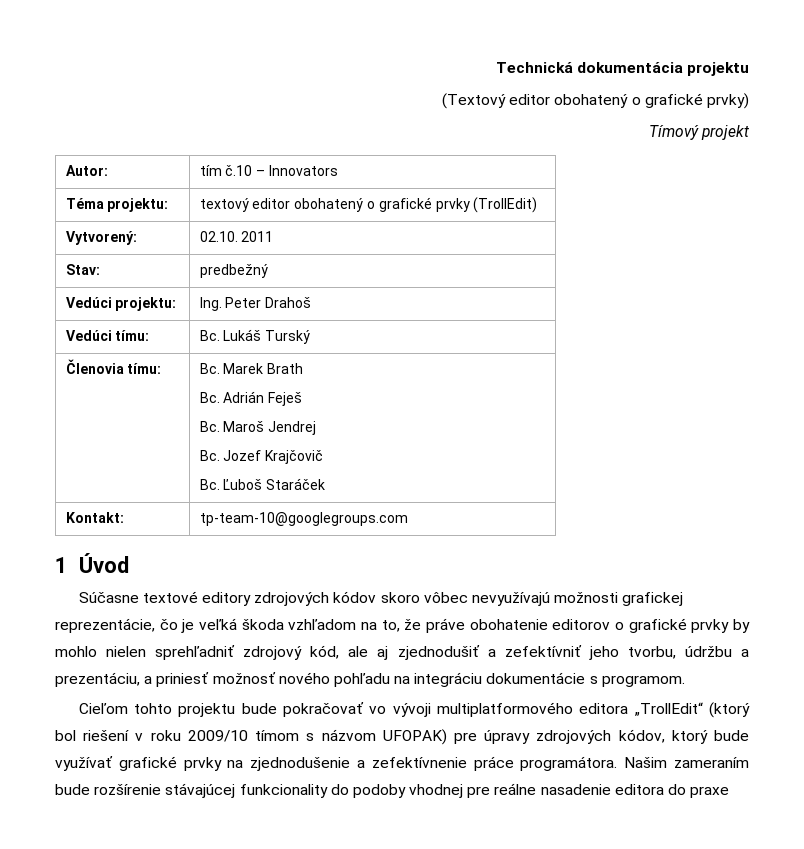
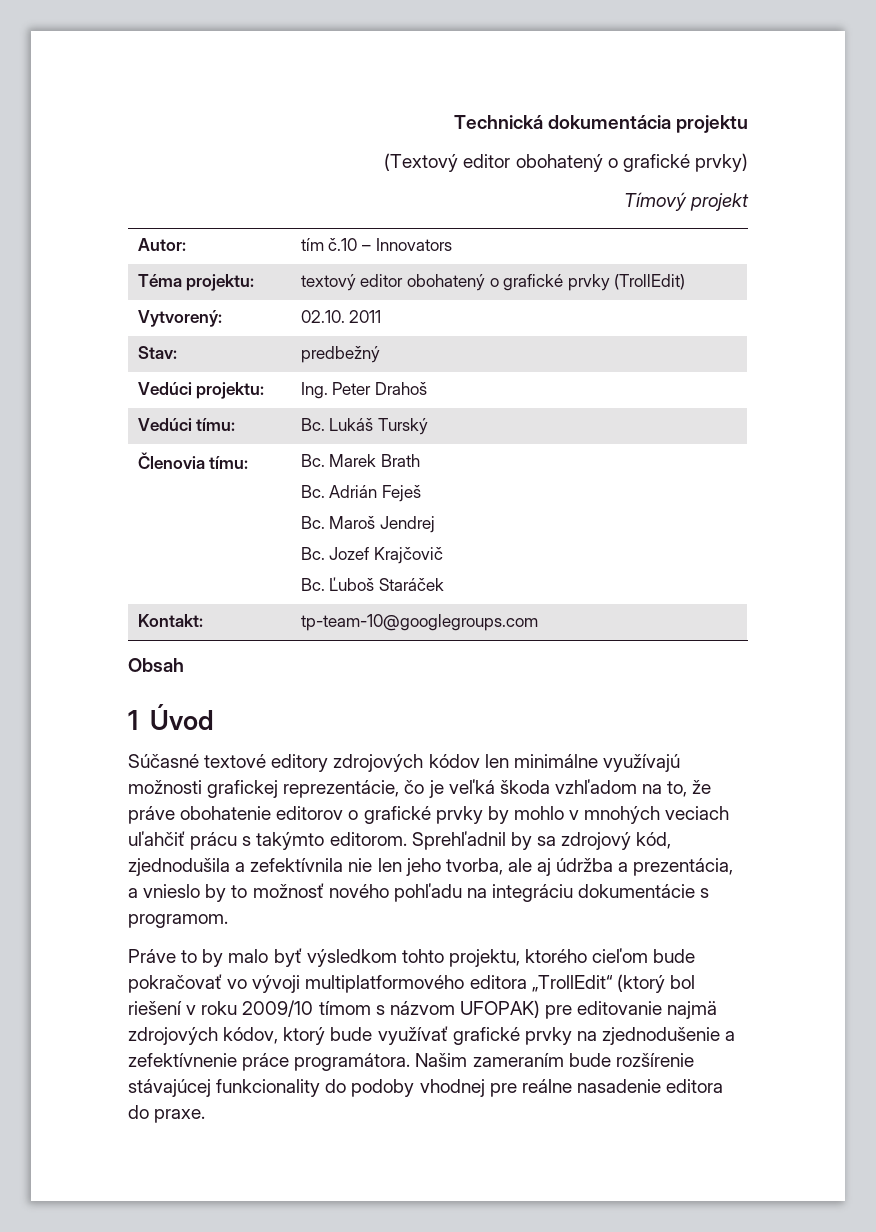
+ Obsah
- Súčasne textové editory zdrojových kódov skoro vôbec nevyužívajú možnosti grafickej reprezentácie, čo je veľká škoda vzhľadom na to, že práve obohatenie editorov o grafické prvky by mohlo nielen sprehľadniť zdrojový kód, ale aj zjednodušiť a zefektívniť jeho tvorbu, údržbu a prezentáciu, a priniesť možnosť nového pohľadu na integráciu dokumentácie s programom.
+ Súčasné textové editory zdrojových kódov len minimálne využívajú možnosti grafickej reprezentácie, čo je veľká škoda vzhľadom na to, že práve obohatenie editorov o grafické prvky by mohlo v mnohých veciach uľahčiť prácu s takýmto editorom. Sprehľadnil by sa zdrojový kód, zjednodušila a zefektívnila nie len jeho tvorba, ale aj údržba a prezentácia, a vnieslo by to možnosť nového pohľadu na integráciu dokumentácie s programom.
- Cieľom tohto projektu bude pokračovať vo vývoji multiplatformového editora „TrollEdit“ (ktorý bol riešení v roku 2009/10 tímom s názvom UFOPAK) pre úpravy zdrojových kódov, ktorý bude využívať grafické prvky na zjednodušenie a zefektívnenie práce programátora.
+ Práve to by malo byť výsledkom tohto projektu, ktorého cieľom bude pokračovať vo vývoji multiplatformového editora „TrollEdit“ (ktorý bol riešení v roku 2009/10 tímom s názvom UFOPAK) pre editovanie najmä zdrojových kódov, ktorý bude využívať grafické prvky na zjednodušenie a zefektívnenie práce programátora.
- Našim zameraním bude rozšírenie stávajúcej funkcionality do podoby vhodnej pre reálne nasadenie editora do praxe
+ Našim zameraním bude rozšírenie stávajúcej funkcionality do podoby vhodnej pre reálne nasadenie editora do praxe.

